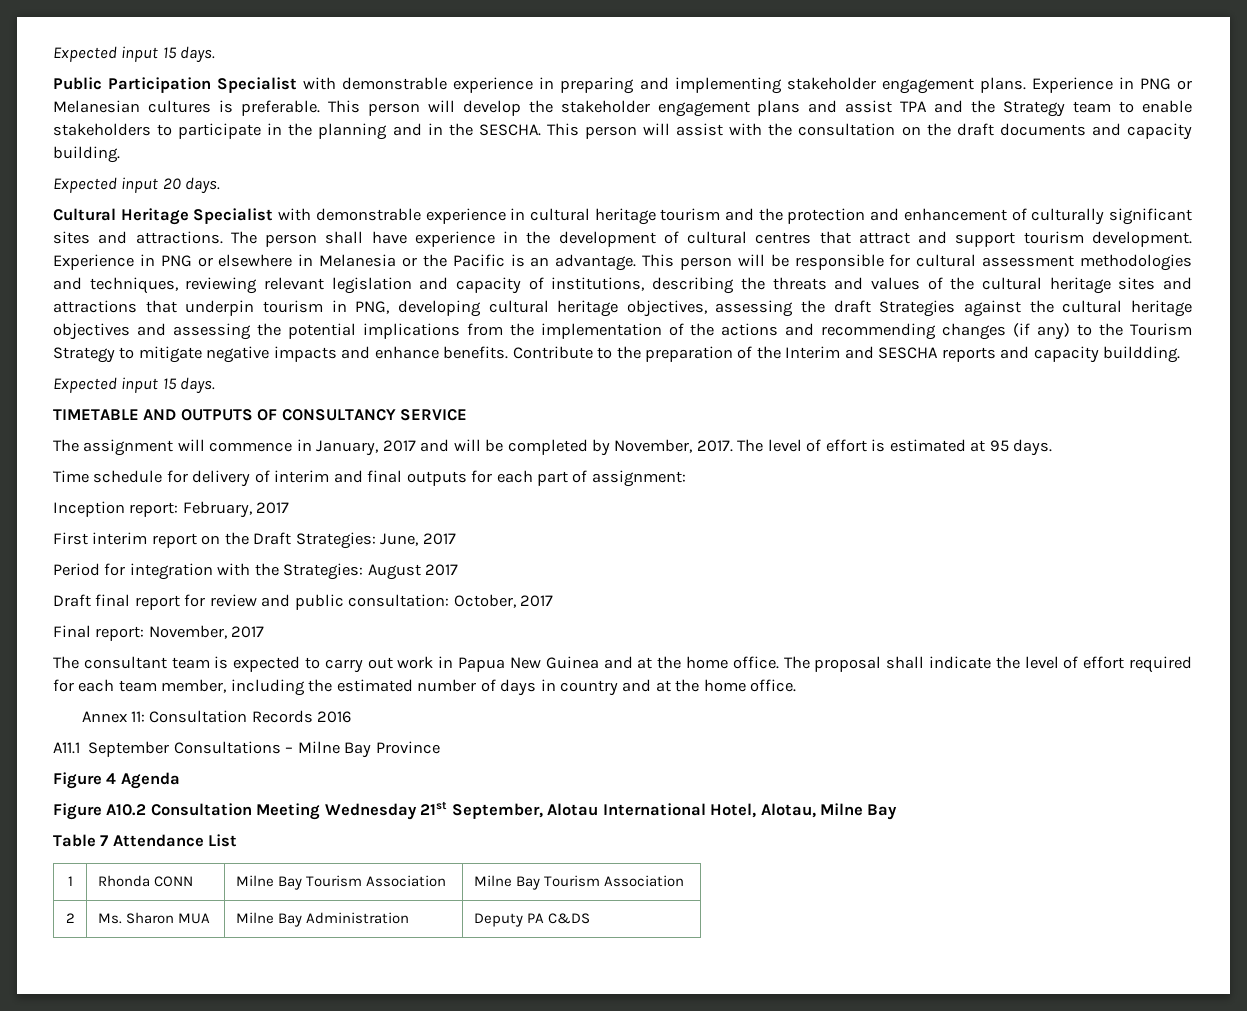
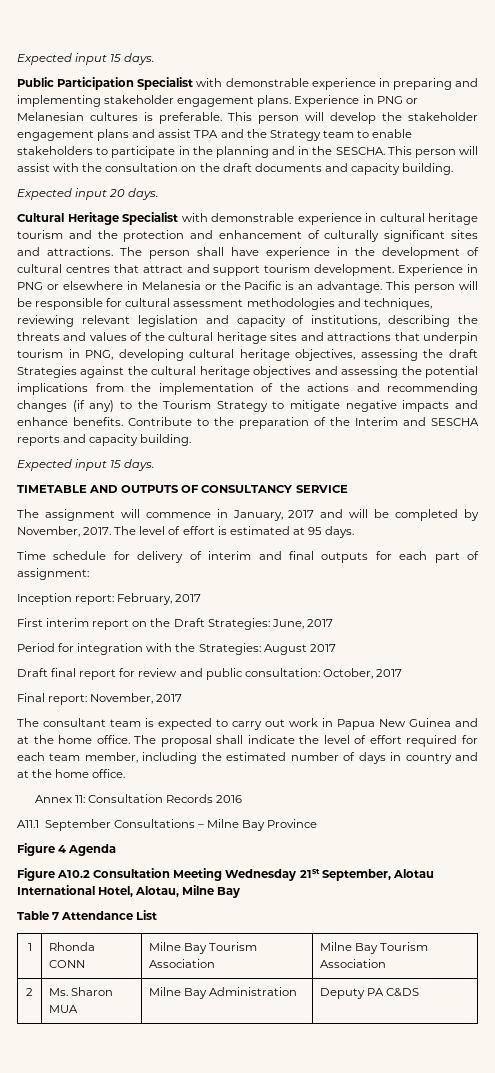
- Contribute to the preparation of the Interim and SESCHA reports and capacity buildding.
+ Contribute to the preparation of the Interim and SESCHA reports and capacity building.

